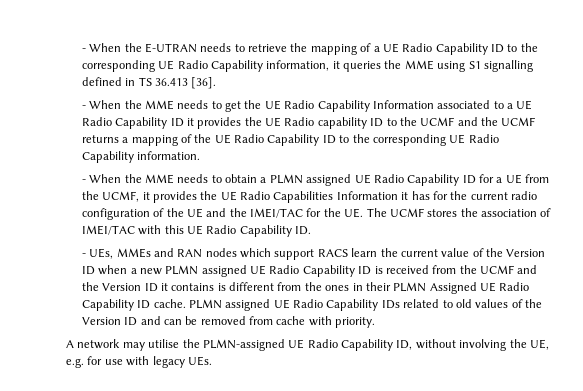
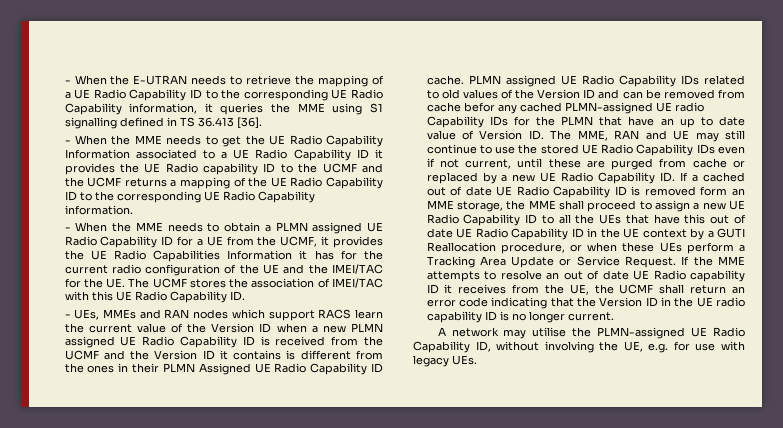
- PLMN assigned UE Radio Capability IDs related to old values of the Version ID and can be removed from cache with priority.
+ PLMN assigned UE Radio Capability IDs related to old values of the Version ID and can be removed from cache befor any cached PLMN-assigned UE radio Capability IDs for the PLMN that have an up to date value of Version ID. The MME, RAN and UE may still continue to use the stored UE Radio Capability IDs even if not current, until these are purged from cache or replaced by a new UE Radio Capability ID. If a cached out of date UE Radio Capability ID is removed form an MME storage, the MME shall proceed to assign a new UE Radio Capability ID to all the UEs that have this out of date UE Radio Capability ID in the UE context by a GUTI Reallocation procedure, or when these UEs perform a Tracking Area Update or Service Request. If the MME attempts to resolve an out of date UE Radio capability ID it receives from the UE, the UCMF shall return an error code indicating that the Version ID in the UE radio capability ID is no longer current.

